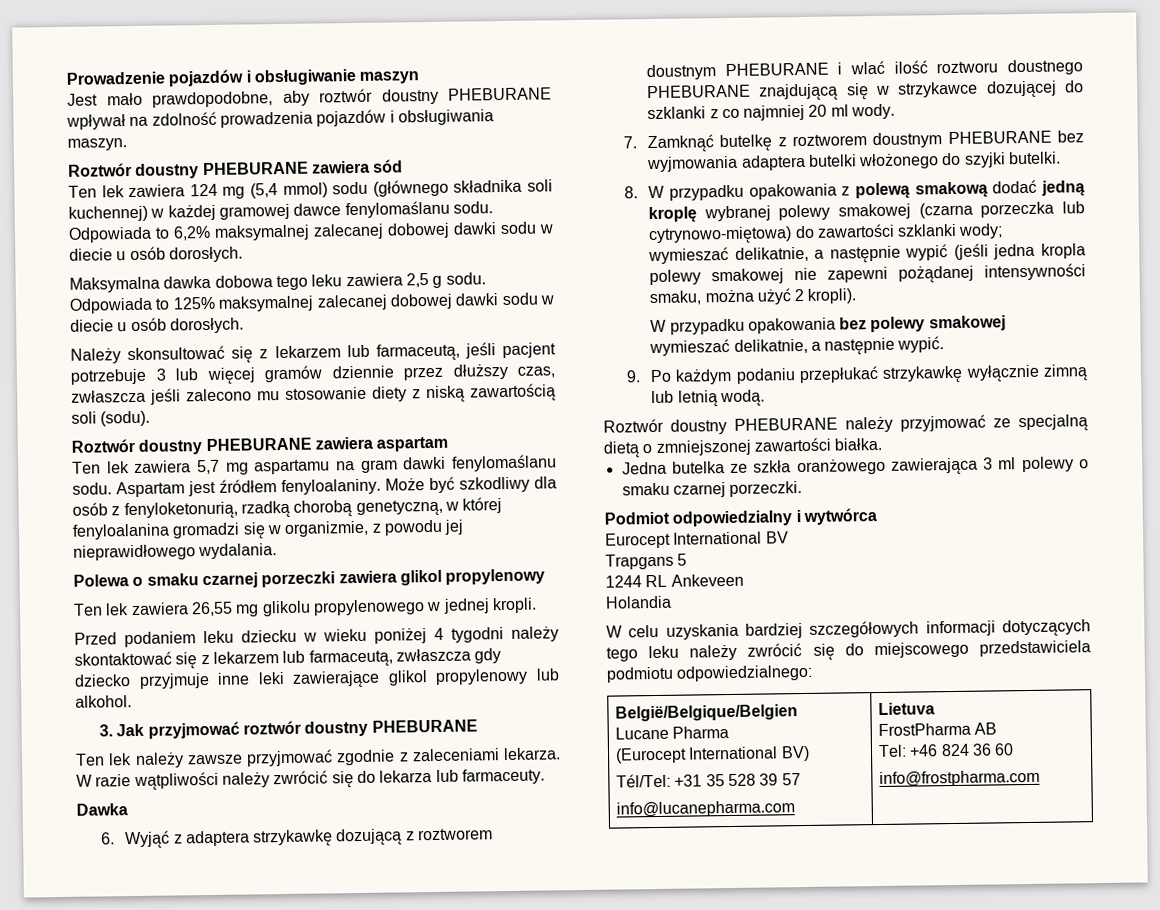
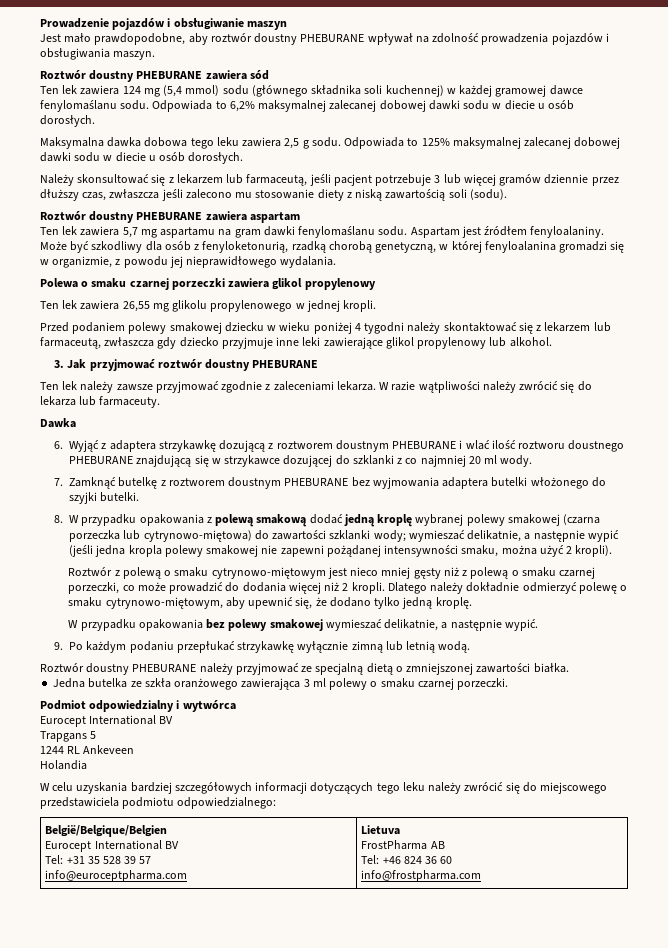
- Przed podaniem leku dziecku w wieku poniżej 4 tygodni należy skontaktować się z lekarzem lub farmaceutą, zwłaszcza gdy dziecko przyjmuje inne leki zawierające glikol propylenowy lub alkohol.
+ Przed podaniem polewy smakowej dziecku w wieku poniżej 4 tygodni należy skontaktować się z lekarzem lub farmaceutą, zwłaszcza gdy dziecko przyjmuje inne leki zawierające glikol propylenowy lub alkohol.
+ Roztwór z polewą o smaku cytrynowo-miętowym jest nieco mniej gęsty niż z polewą o smaku czarnej porzeczki, co może prowadzić do dodania więcej niż 2 kropli. Dlatego należy dokładnie odmierzyć polewę o smaku cytrynowo-miętowym, aby upewnić się, że dodano tylko jedną kroplę.
  België/Belgique/Belgien
- Lucane Pharma
- (Eurocept International BV)
- Tél/Tel: +31 35 528 39 57
- info@lucanepharma.com | Lietuva
+ Eurocept International BV
+ Tel: +31 35 528 39 57
+ info@euroceptpharma.com | Lietuva

